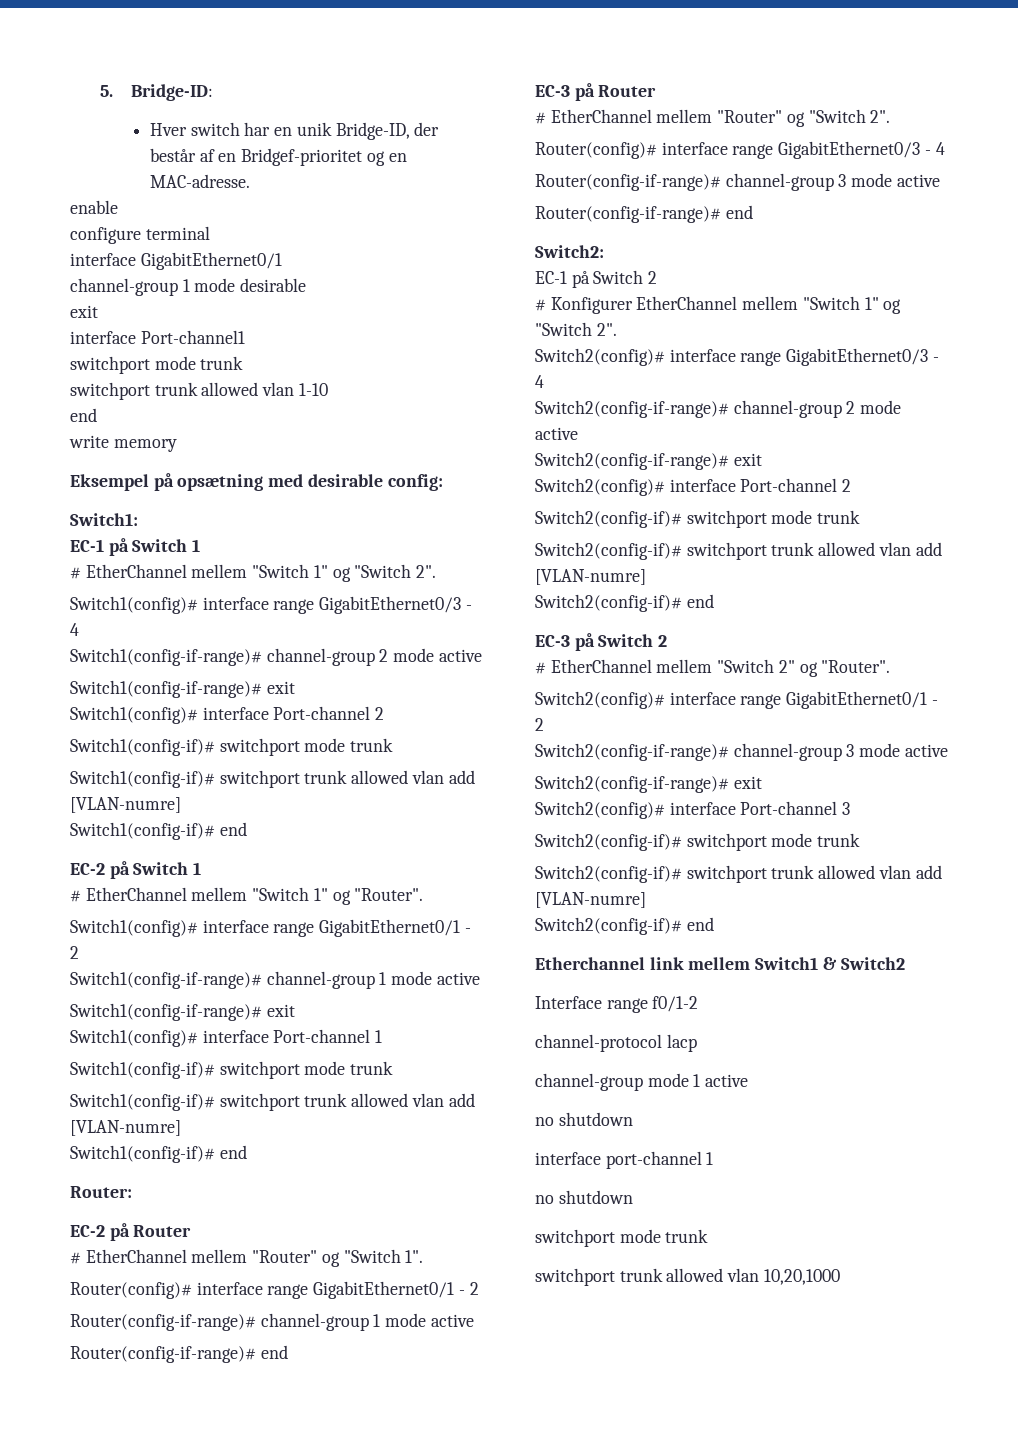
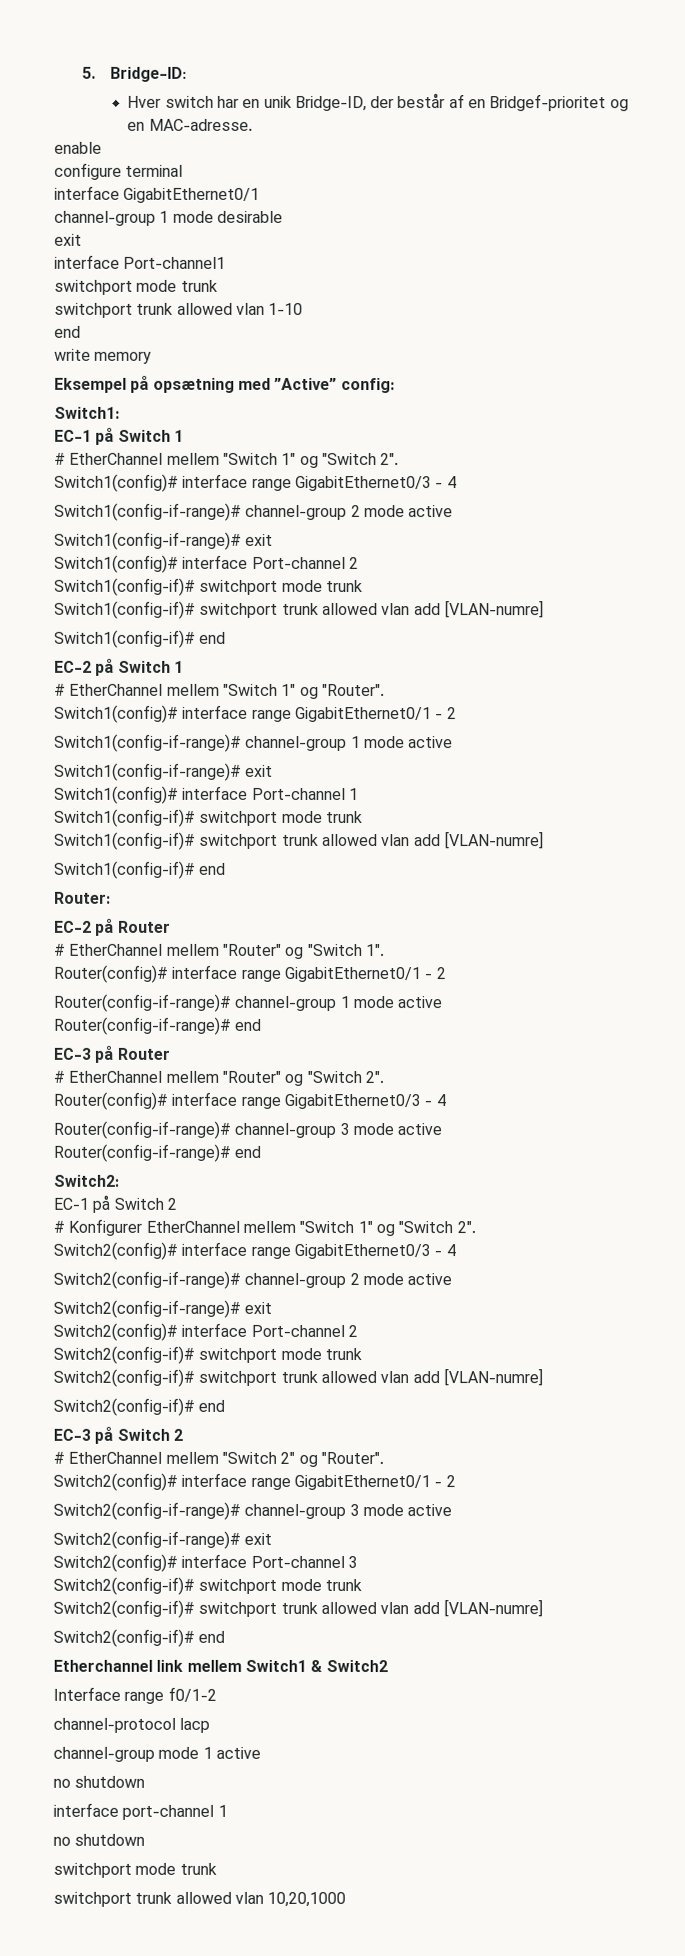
- Eksempel på opsætning med desirable config:
+ Eksempel på opsætning med ”Active” config:

